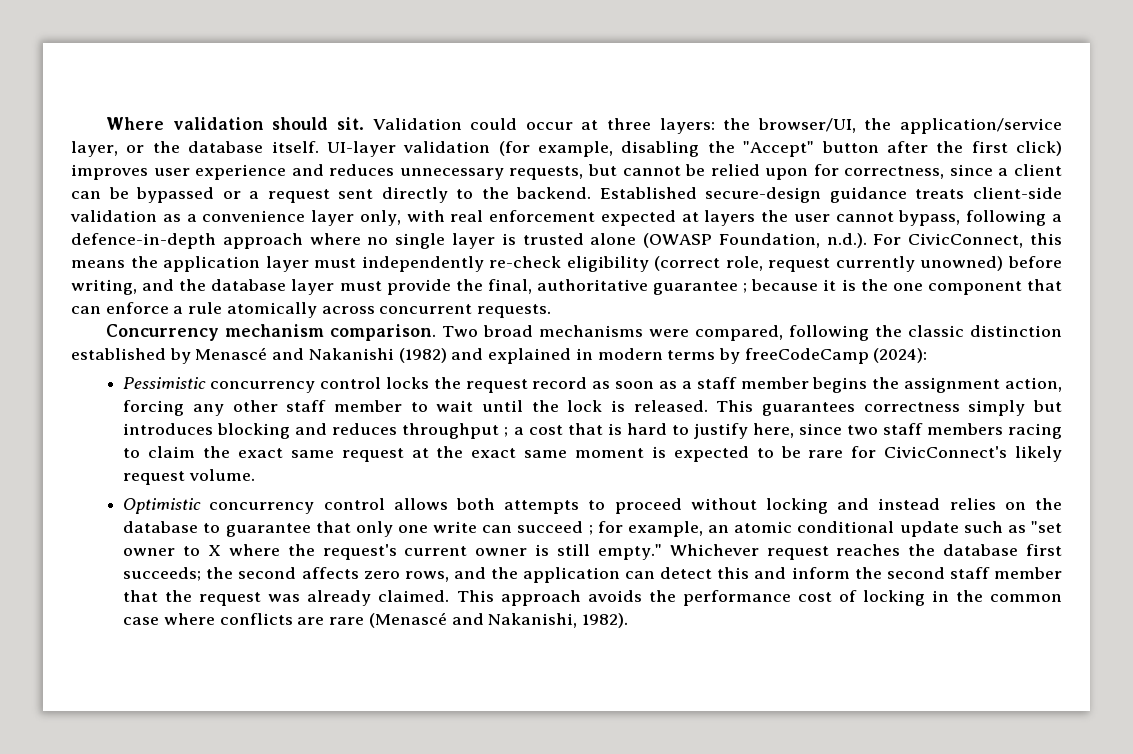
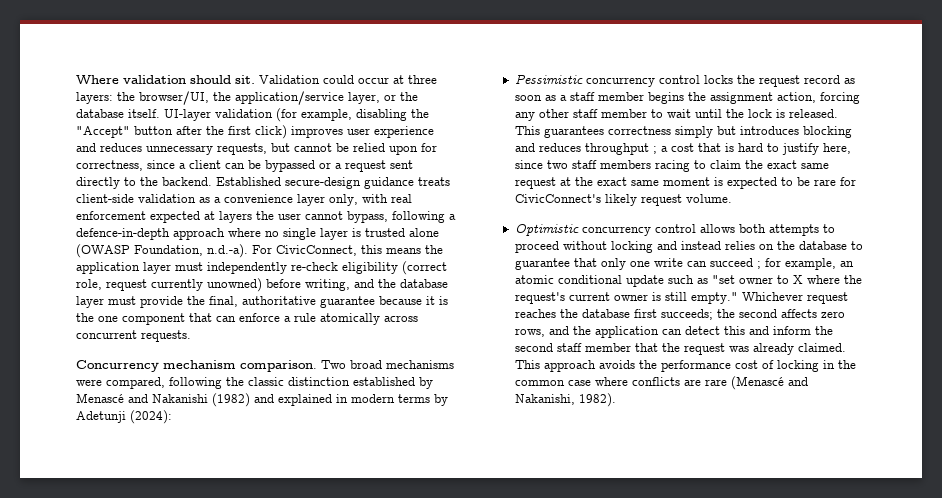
- Established secure-design guidance treats client-side validation as a convenience layer only, with real enforcement expected at layers the user cannot bypass, following a defence-in-depth approach where no single layer is trusted alone (OWASP Foundation, n.d.). For CivicConnect, this means the application layer must independently re-check eligibility (correct role, request currently unowned) before writing, and the database layer must provide the final, authoritative guarantee ; because it is the one component that can enforce a rule atomically across concurrent requests.
+ Established secure-design guidance treats client-side validation as a convenience layer only, with real enforcement expected at layers the user cannot bypass, following a defence-in-depth approach where no single layer is trusted alone (OWASP Foundation, n.d.-a). For CivicConnect, this means the application layer must independently re-check eligibility (correct role, request currently unowned) before writing, and the database layer must provide the final, authoritative guarantee because it is the one component that can enforce a rule atomically across concurrent requests.
- Two broad mechanisms were compared, following the classic distinction established by Menascé and Nakanishi (1982) and explained in modern terms by freeCodeCamp (2024):
+ Two broad mechanisms were compared, following the classic distinction established by Menascé and Nakanishi (1982) and explained in modern terms by Adetunji (2024):

